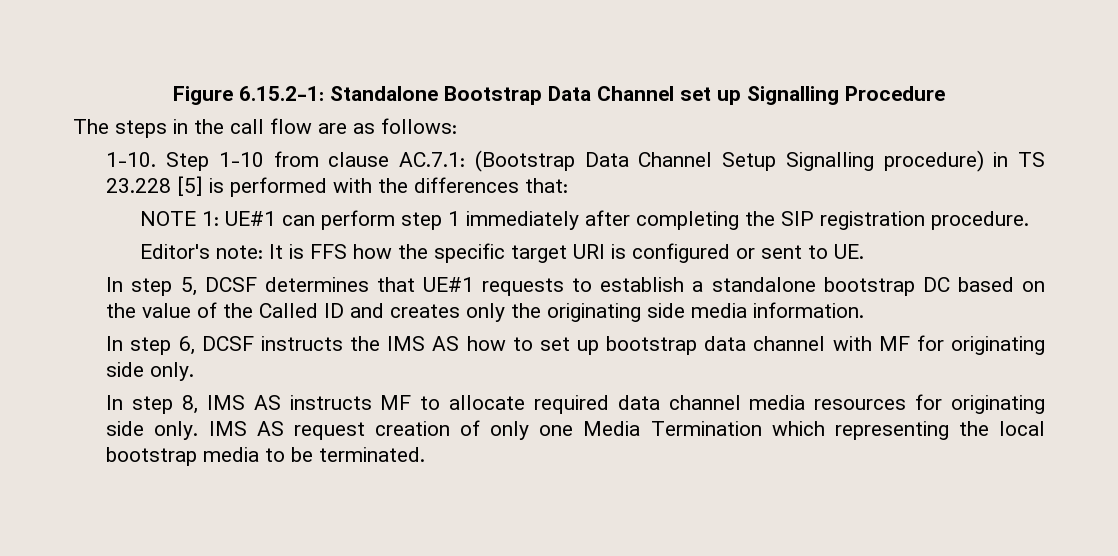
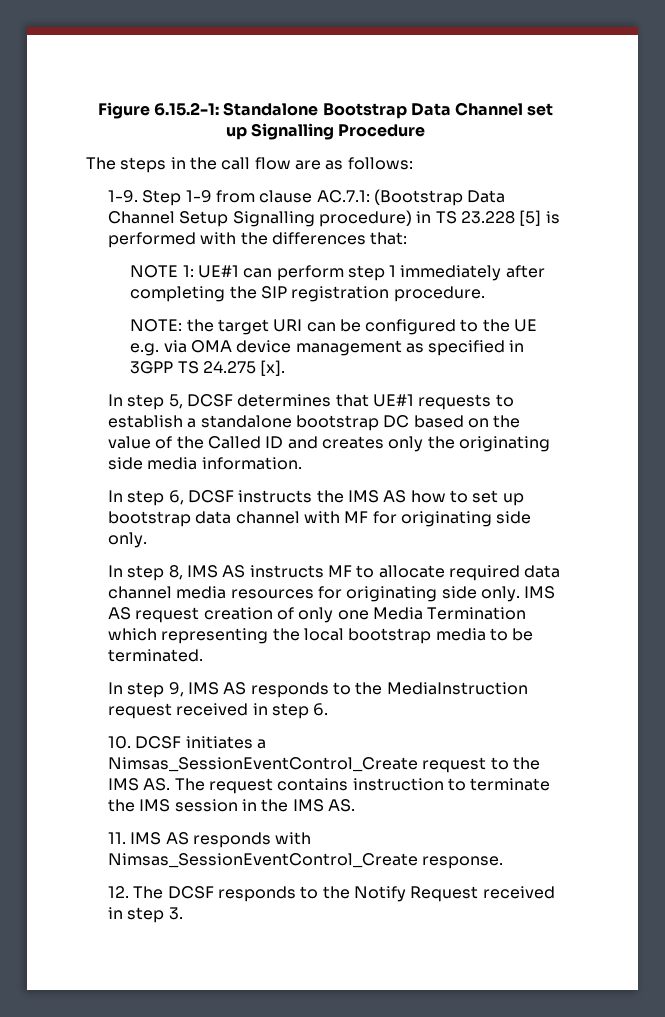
- 1-10. Step 1-10 from clause AC.7.1: (Bootstrap Data Channel Setup Signalling procedure) in TS 23.228 [5] is performed with the differences that:
+ 1-9. Step 1-9 from clause AC.7.1: (Bootstrap Data Channel Setup Signalling procedure) in TS 23.228 [5] is performed with the differences that:
- Editor's note: It is FFS how the specific target URI is configured or sent to UE.
+ NOTE: the target URI can be configured to the UE e.g. via OMA device management as specified in 3GPP TS 24.275 [x].
+ In step 9, IMS AS responds to the MediaInstruction request received in step 6.
+ 10. DCSF initiates a Nimsas_SessionEventControl_Create request to the IMS AS. The request contains instruction to terminate the IMS session in the IMS AS.
+ 11. IMS AS responds with Nimsas_SessionEventControl_Create response.
+ 12. The DCSF responds to the Notify Request received in step 3.

